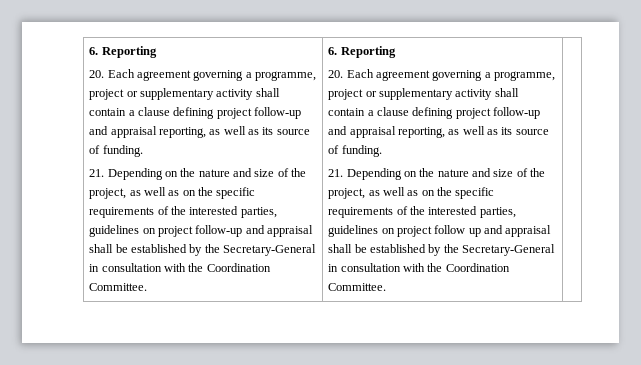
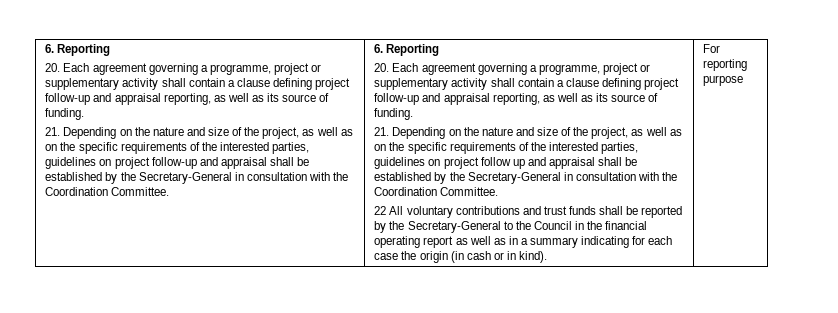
+ 22 All voluntary contributions and trust funds shall be reported by the Secretary-General to the Council in the financial operating report as well as in a summary indicating for each case the origin (in cash or in kind). | For reporting purpose

